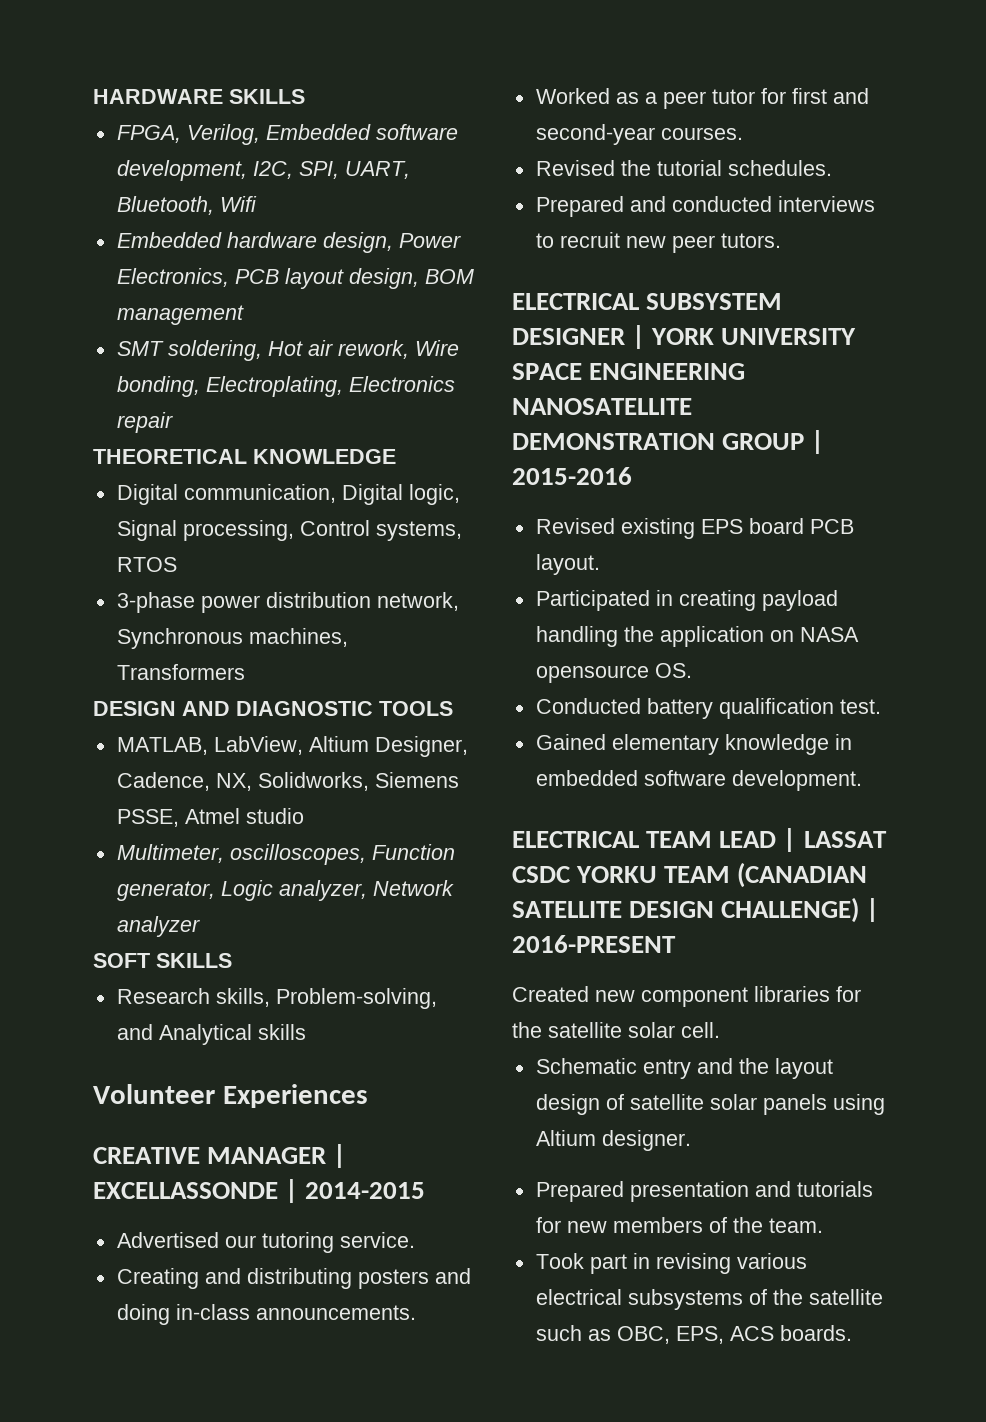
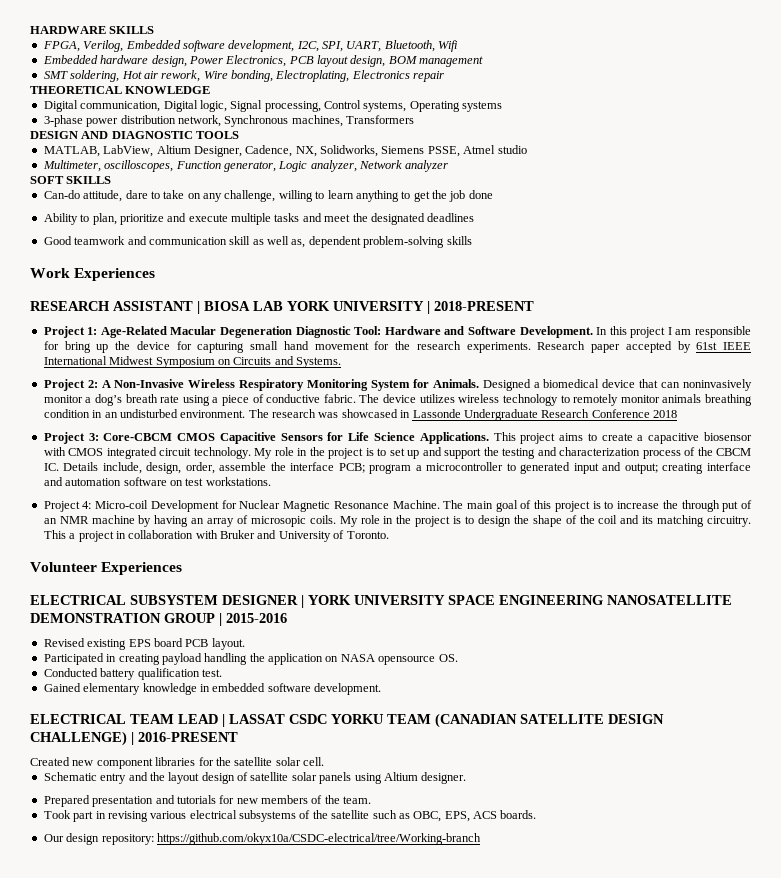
- Digital communication, Digital logic, Signal processing, Control systems, RTOS
+ Digital communication, Digital logic, Signal processing, Control systems, Operating systems
- Research skills, Problem-solving, and Analytical skills
+ Can-do attitude, dare to take on any challenge, willing to learn anything to get the job done
+ Ability to plan, prioritize and execute multiple tasks and meet the designated deadlines
+ Good teamwork and communication skill as well as, dependent problem-solving skills
+ Work Experiences
+ RESEARCH ASSISTANT | BIOSA LAB YORK UNIVERSITY | 2018-PRESENT
+ Project 1: Age-Related Macular Degeneration Diagnostic Tool: Hardware and Software Development. In this project I am responsible for bring up the device for capturing small hand movement for the research experiments. Research paper accepted by 61st IEEE International Midwest Symposium on Circuits and Systems.
+ Project 2: A Non-Invasive Wireless Respiratory Monitoring System for Animals. Designed a biomedical device that can noninvasively monitor a dog’s breath rate using a piece of conductive fabric. The device utilizes wireless technology to remotely monitor animals breathing condition in an undisturbed environment. The research was showcased in Lassonde Undergraduate Research Conference 2018
+ Project 3: Core-CBCM CMOS Capacitive Sensors for Life Science Applications. This project aims to create a capacitive biosensor with CMOS integrated circuit technology. My role in the project is to set up and support the testing and characterization process of the CBCM IC. Details include, design, order, assemble the interface PCB; program a microcontroller to generated input and output; creating interface and automation software on test workstations.
+ Project 4: Micro-coil Development for Nuclear Magnetic Resonance Machine. The main goal of this project is to increase the through put of an NMR machine by having an array of microsopic coils. My role in the project is to design the shape of the coil and its matching circuitry. This a project in collaboration with Bruker and University of Toronto.
  Volunteer Experiences
- CREATIVE MANAGER | EXCELLASSONDE | 2014-2015
- Advertised our tutoring service.
- Creating and distributing posters and doing in-class announcements.
- Worked as a peer tutor for first and second-year courses.
- Revised the tutorial schedules.
- Prepared and conducted interviews to recruit new peer tutors.
+ Our design repository: https://github.com/okyx10a/CSDC-electrical/tree/Working-branch

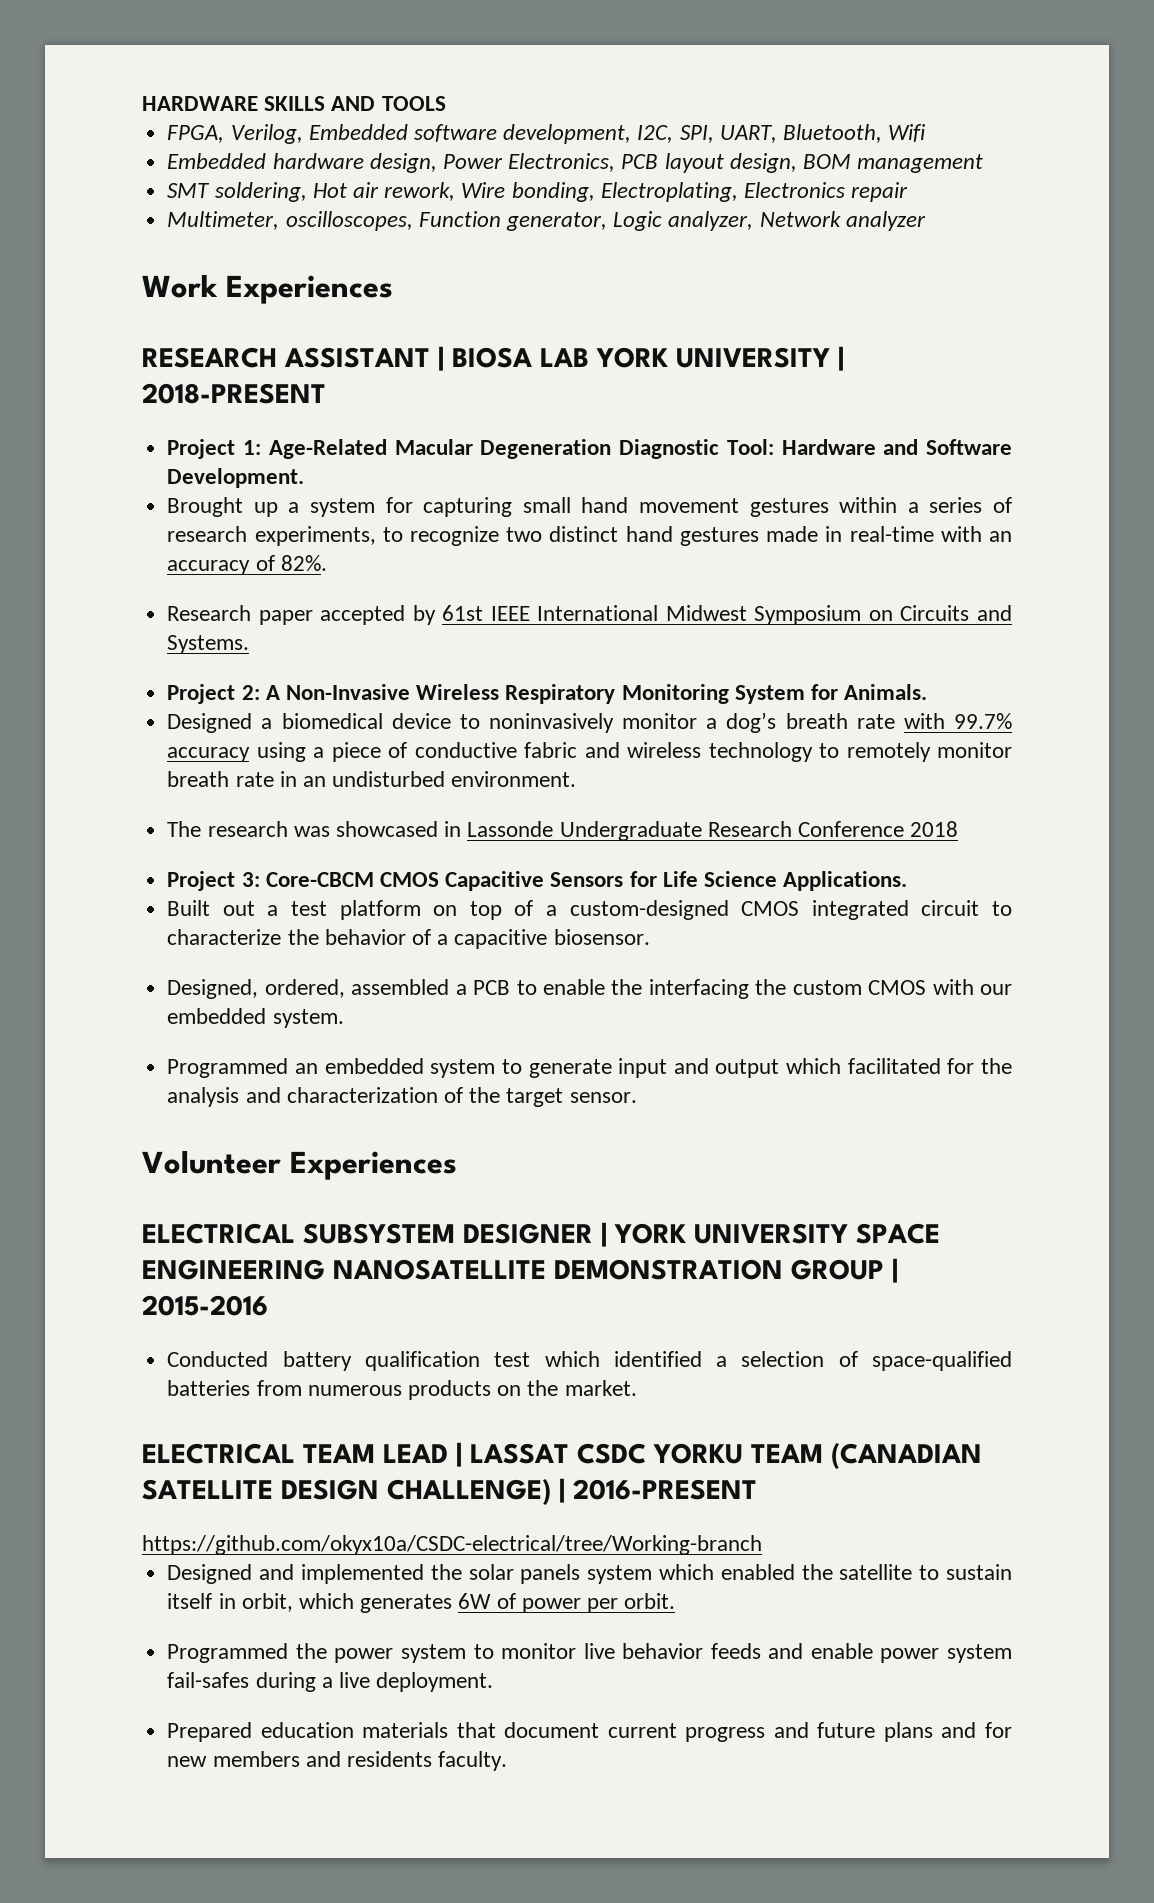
- HARDWARE SKILLS
+ HARDWARE SKILLS AND TOOLS
- THEORETICAL KNOWLEDGE
- Digital communication, Digital logic, Signal processing, Control systems, Operating systems
- 3-phase power distribution network, Synchronous machines, Transformers
- DESIGN AND DIAGNOSTIC TOOLS
- MATLAB, LabView, Altium Designer, Cadence, NX, Solidworks, Siemens PSSE, Atmel studio
- SOFT SKILLS
- Can-do attitude, dare to take on any challenge, willing to learn anything to get the job done
- Ability to plan, prioritize and execute multiple tasks and meet the designated deadlines
- Good teamwork and communication skill as well as, dependent problem-solving skills
- Project 1: Age-Related Macular Degeneration Diagnostic Tool: Hardware and Software Development. In this project I am responsible for bring up the device for capturing small hand movement for the research experiments. Research paper accepted by 61st IEEE International Midwest Symposium on Circuits and Systems.
+ Project 1: Age-Related Macular Degeneration Diagnostic Tool: Hardware and Software Development.
+ Brought up a system for capturing small hand movement gestures within a series of research experiments, to recognize two distinct hand gestures made in real-time with an accuracy of 82%.
+ Research paper accepted by 61st IEEE International Midwest Symposium on Circuits and Systems.
- Project 2: A Non-Invasive Wireless Respiratory Monitoring System for Animals. Designed a biomedical device that can noninvasively monitor a dog’s breath rate using a piece of conductive fabric. The device utilizes wireless technology to remotely monitor animals breathing condition in an undisturbed environment. The research was showcased in Lassonde Undergraduate Research Conference 2018
+ Project 2: A Non-Invasive Wireless Respiratory Monitoring System for Animals.
+ Designed a biomedical device to noninvasively monitor a dog’s breath rate with 99.7% accuracy using a piece of conductive fabric and wireless technology to remotely monitor breath rate in an undisturbed environment.
+ The research was showcased in Lassonde Undergraduate Research Conference 2018
- Project 3: Core-CBCM CMOS Capacitive Sensors for Life Science Applications. This project aims to create a capacitive biosensor with CMOS integrated circuit technology. My role in the project is to set up and support the testing and characterization process of the CBCM IC. Details include, design, order, assemble the interface PCB; program a microcontroller to generated input and output; creating interface and automation software on test workstations.
- Project 4: Micro-coil Development for Nuclear Magnetic Resonance Machine. The main goal of this project is to increase the through put of an NMR machine by having an array of microsopic coils. My role in the project is to design the shape of the coil and its matching circuitry. This a project in collaboration with Bruker and University of Toronto.
+ Project 3: Core-CBCM CMOS Capacitive Sensors for Life Science Applications.
+ Built out a test platform on top of a custom-designed CMOS integrated circuit to characterize the behavior of a capacitive biosensor.
+ Designed, ordered, assembled a PCB to enable the interfacing the custom CMOS with our embedded system.
+ Programmed an embedded system to generate input and output which facilitated for the analysis and characterization of the target sensor.
- Revised existing EPS board PCB layout.
- Participated in creating payload handling the application on NASA opensource OS.
- Conducted battery qualification test.
- Gained elementary knowledge in embedded software development.
+ Conducted battery qualification test which identified a selection of space-qualified batteries from numerous products on the market.
- Created new component libraries for the satellite solar cell.
- Schematic entry and the layout design of satellite solar panels using Altium designer.
- Prepared presentation and tutorials for new members of the team.
- Took part in revising various electrical subsystems of the satellite such as OBC, EPS, ACS boards.
- Our design repository: https://github.com/okyx10a/CSDC-electrical/tree/Working-branch
+ https://github.com/okyx10a/CSDC-electrical/tree/Working-branch
+ Designed and implemented the solar panels system which enabled the satellite to sustain itself in orbit, which generates 6W of power per orbit.
+ Programmed the power system to monitor live behavior feeds and enable power system fail-safes during a live deployment.
+ Prepared education materials that document current progress and future plans and for new members and residents faculty.

